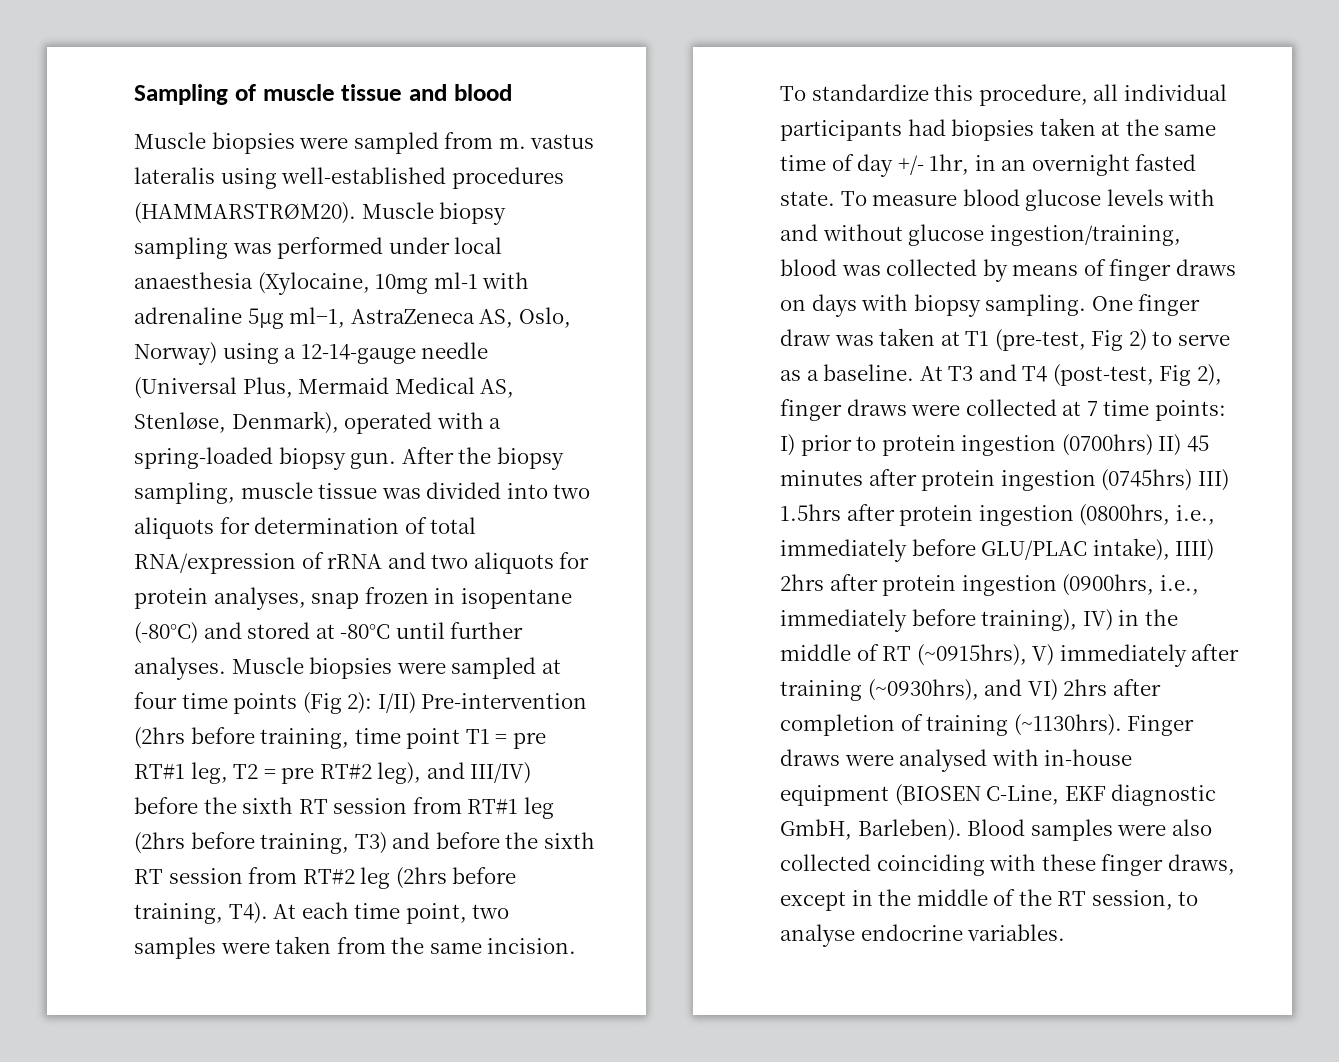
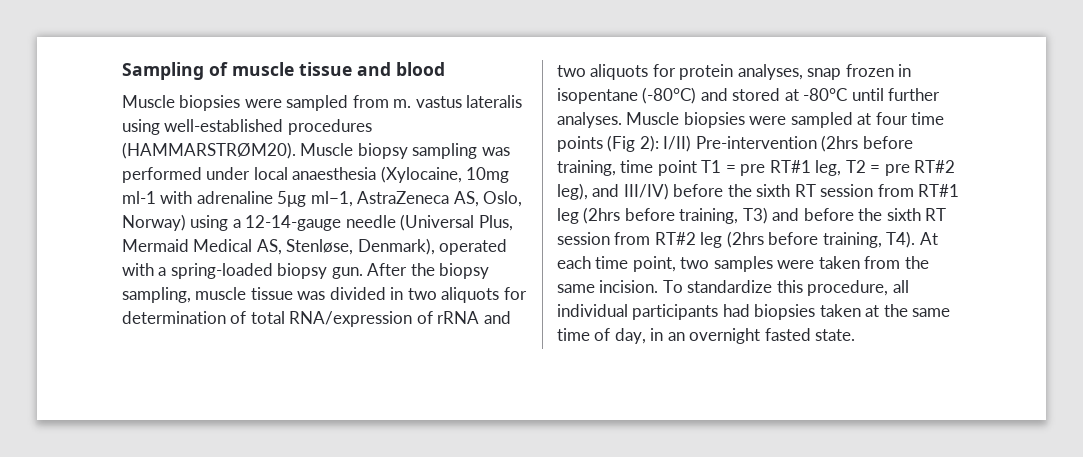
- After the biopsy sampling, muscle tissue was divided into two aliquots for determination of total RNA/expression of rRNA and two aliquots for protein analyses, snap frozen in isopentane (-80°C) and stored at -80°C until further analyses.
+ After the biopsy sampling, muscle tissue was divided in two aliquots for determination of total RNA/expression of rRNA and two aliquots for protein analyses, snap frozen in isopentane (-80°C) and stored at -80°C until further analyses.
- To standardize this procedure, all individual participants had biopsies taken at the same time of day +/- 1hr, in an overnight fasted state. To measure blood glucose levels with and without glucose ingestion/training, blood was collected by means of finger draws on days with biopsy sampling. One finger draw was taken at T1 (pre-test, Fig 2) to serve as a baseline. At T3 and T4 (post-test, Fig 2), finger draws were collected at 7 time points: I) prior to protein ingestion (0700hrs) II) 45 minutes after protein ingestion (0745hrs) III) 1.5hrs after protein ingestion (0800hrs, i.e., immediately before GLU/PLAC intake), IIII) 2hrs after protein ingestion (0900hrs, i.e., immediately before training), IV) in the middle of RT (~0915hrs), V) immediately after training (~0930hrs), and VI) 2hrs after completion of training (~1130hrs). Finger draws were analysed with in-house equipment (BIOSEN C-Line, EKF diagnostic GmbH, Barleben). Blood samples were also collected coinciding with these finger draws, except in the middle of the RT session, to analyse endocrine variables.
+ To standardize this procedure, all individual participants had biopsies taken at the same time of day, in an overnight fasted state.

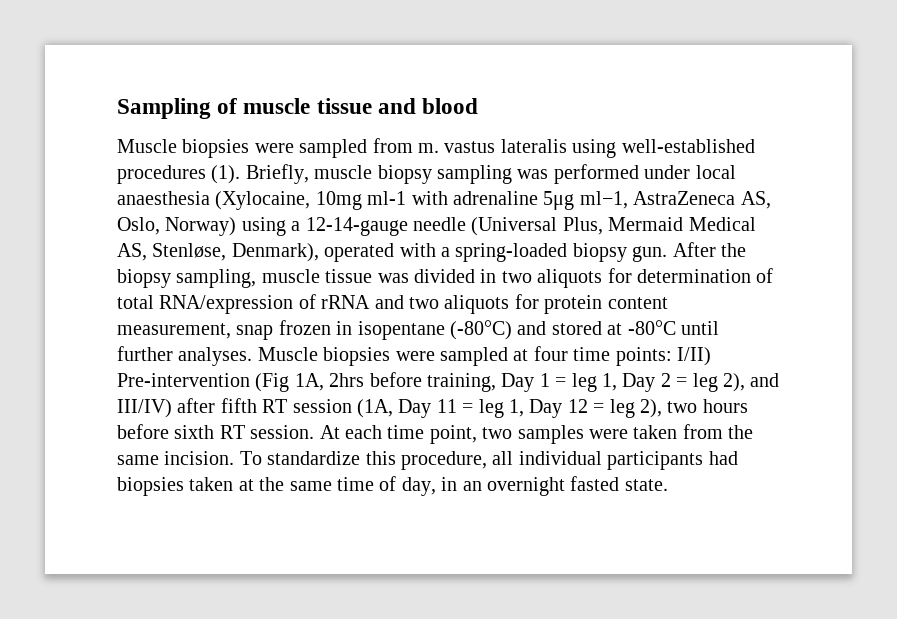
- Muscle biopsies were sampled from m. vastus lateralis using well-established procedures (HAMMARSTRØM20). Muscle biopsy sampling was performed under local anaesthesia (Xylocaine, 10mg ml-1 with adrenaline 5μg ml−1, AstraZeneca AS, Oslo, Norway) using a 12-14-gauge needle (Universal Plus, Mermaid Medical AS, Stenløse, Denmark), operated with a spring-loaded biopsy gun.
+ Muscle biopsies were sampled from m. vastus lateralis using well-established procedures (1). Briefly, muscle biopsy sampling was performed under local anaesthesia (Xylocaine, 10mg ml-1 with adrenaline 5μg ml−1, AstraZeneca AS, Oslo, Norway) using a 12-14-gauge needle (Universal Plus, Mermaid Medical AS, Stenløse, Denmark), operated with a spring-loaded biopsy gun.
- After the biopsy sampling, muscle tissue was divided in two aliquots for determination of total RNA/expression of rRNA and two aliquots for protein analyses, snap frozen in isopentane (-80°C) and stored at -80°C until further analyses.
+ After the biopsy sampling, muscle tissue was divided in two aliquots for determination of total RNA/expression of rRNA and two aliquots for protein content measurement, snap frozen in isopentane (-80°C) and stored at -80°C until further analyses.
- Muscle biopsies were sampled at four time points (Fig 2): I/II) Pre-intervention (2hrs before training, time point T1 = pre RT#1 leg, T2 = pre RT#2 leg), and III/IV) before the sixth RT session from RT#1 leg (2hrs before training, T3) and before the sixth RT session from RT#2 leg (2hrs before training, T4). At each time point, two samples were taken from the same incision.
+ Muscle biopsies were sampled at four time points: I/II) Pre-intervention (Fig 1A, 2hrs before training, Day 1 = leg 1, Day 2 = leg 2), and III/IV) after fifth RT session (1A, Day 11 = leg 1, Day 12 = leg 2), two hours before sixth RT session. At each time point, two samples were taken from the same incision.

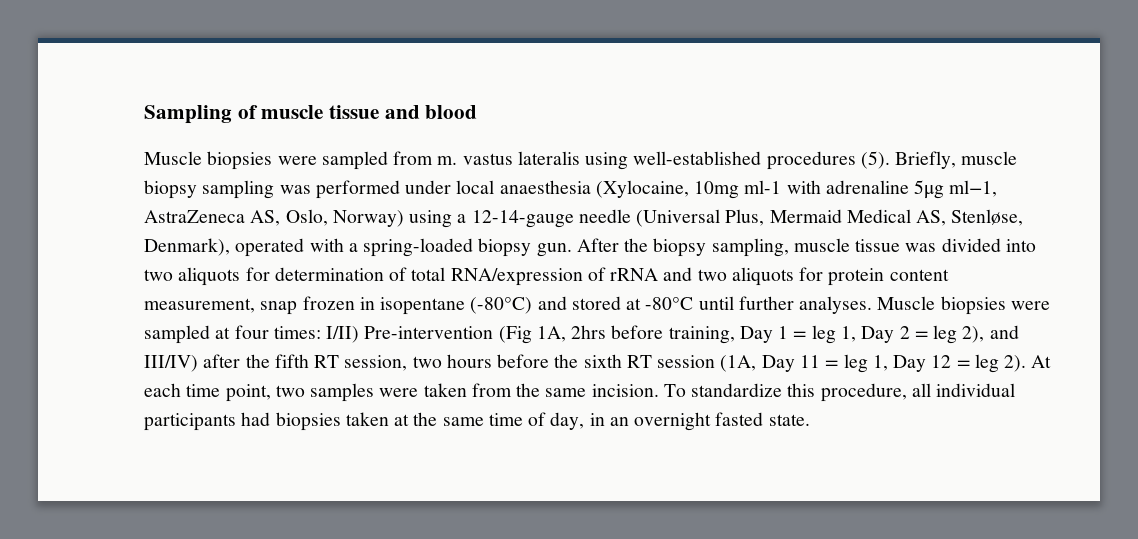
- Muscle biopsies were sampled from m. vastus lateralis using well-established procedures (1).
+ Muscle biopsies were sampled from m. vastus lateralis using well-established procedures (5).
- After the biopsy sampling, muscle tissue was divided in two aliquots for determination of total RNA/expression of rRNA and two aliquots for protein content measurement, snap frozen in isopentane (-80°C) and stored at -80°C until further analyses.
+ After the biopsy sampling, muscle tissue was divided into two aliquots for determination of total RNA/expression of rRNA and two aliquots for protein content measurement, snap frozen in isopentane (-80°C) and stored at -80°C until further analyses.
- Muscle biopsies were sampled at four time points: I/II) Pre-intervention (Fig 1A, 2hrs before training, Day 1 = leg 1, Day 2 = leg 2), and III/IV) after fifth RT session (1A, Day 11 = leg 1, Day 12 = leg 2), two hours before sixth RT session.
+ Muscle biopsies were sampled at four times: I/II) Pre-intervention (Fig 1A, 2hrs before training, Day 1 = leg 1, Day 2 = leg 2), and III/IV) after the fifth RT session, two hours before the sixth RT session (1A, Day 11 = leg 1, Day 12 = leg 2).

